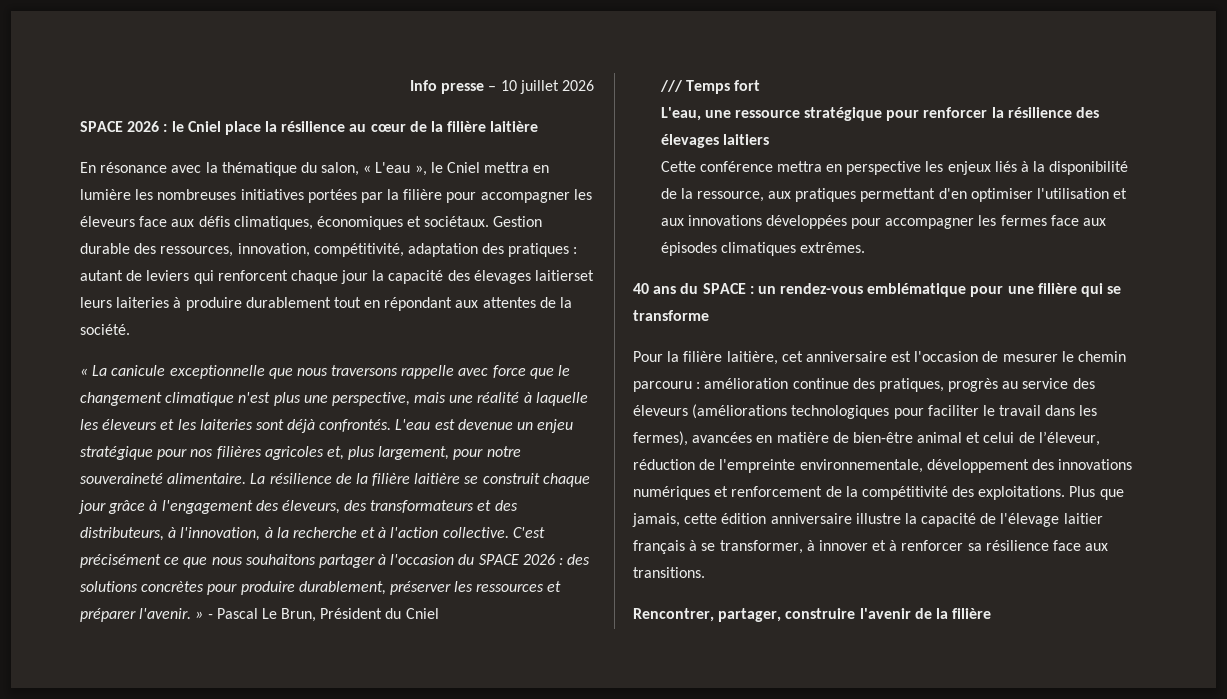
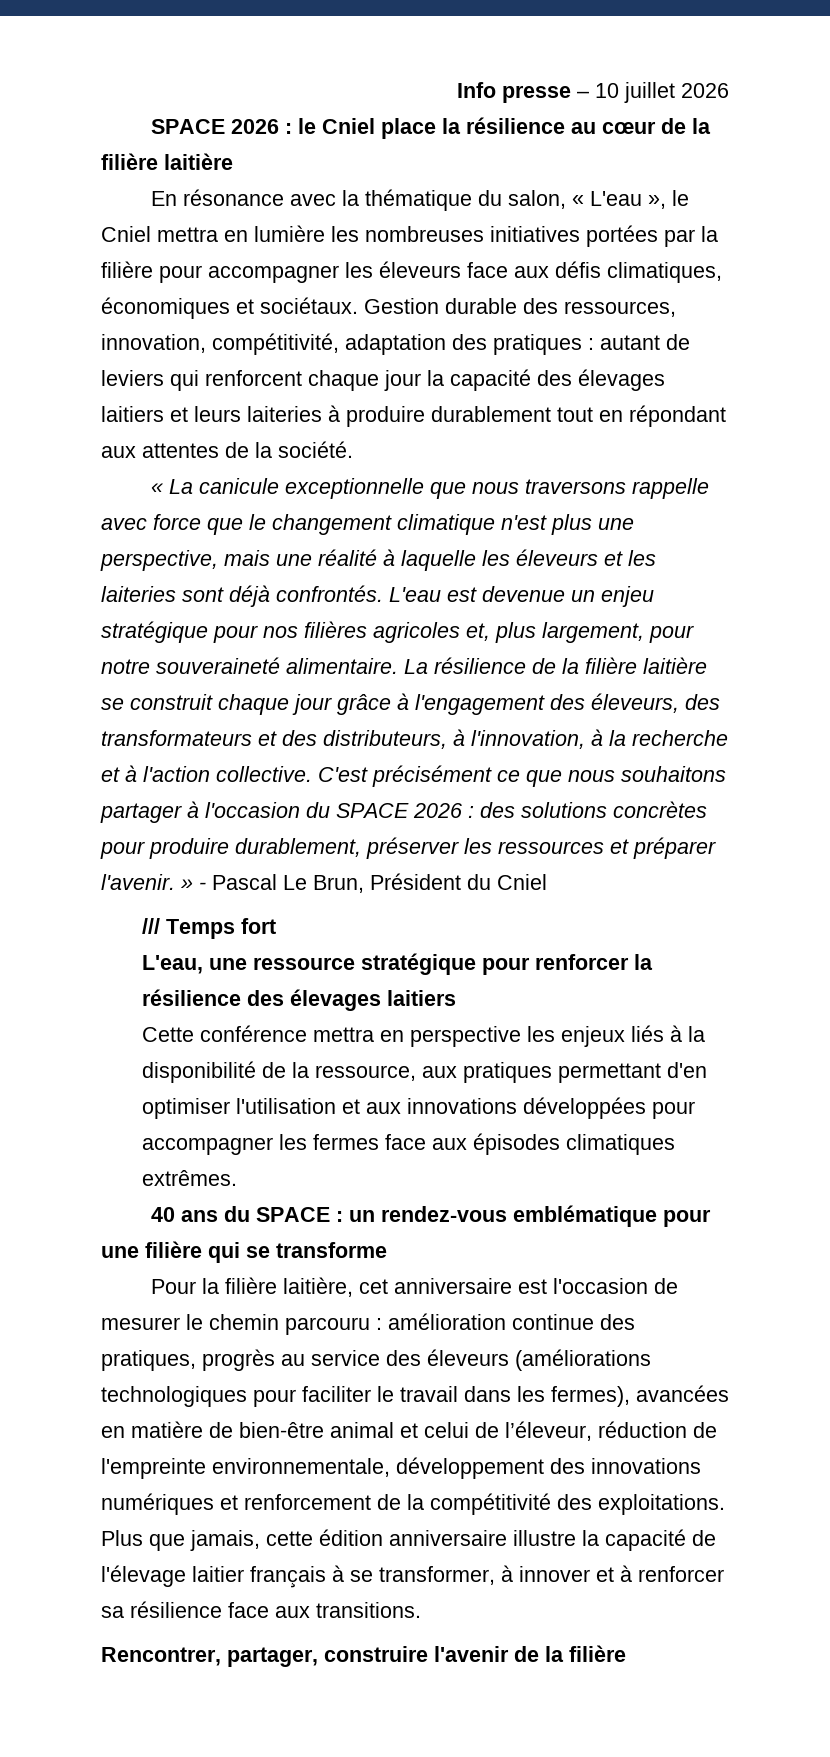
- Gestion durable des ressources, innovation, compétitivité, adaptation des pratiques : autant de leviers qui renforcent chaque jour la capacité des élevages laitierset leurs laiteries à produire durablement tout en répondant aux attentes de la société.
+ Gestion durable des ressources, innovation, compétitivité, adaptation des pratiques : autant de leviers qui renforcent chaque jour la capacité des élevages laitiers et leurs laiteries à produire durablement tout en répondant aux attentes de la société.

